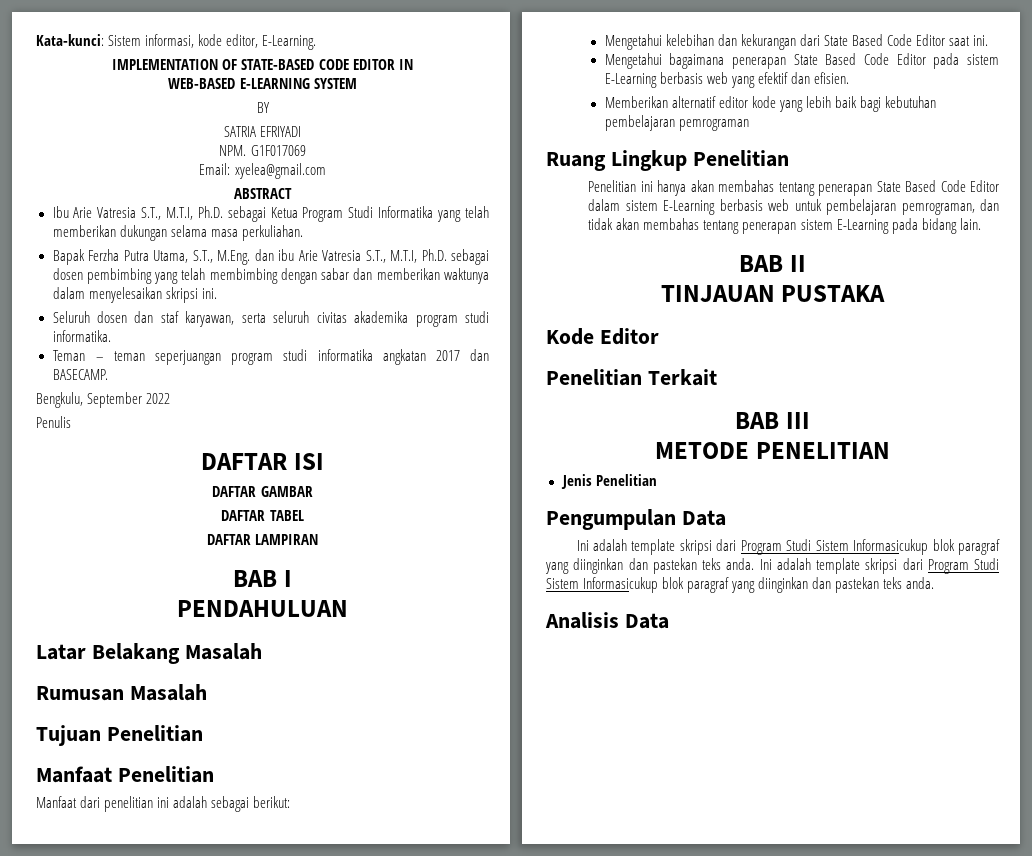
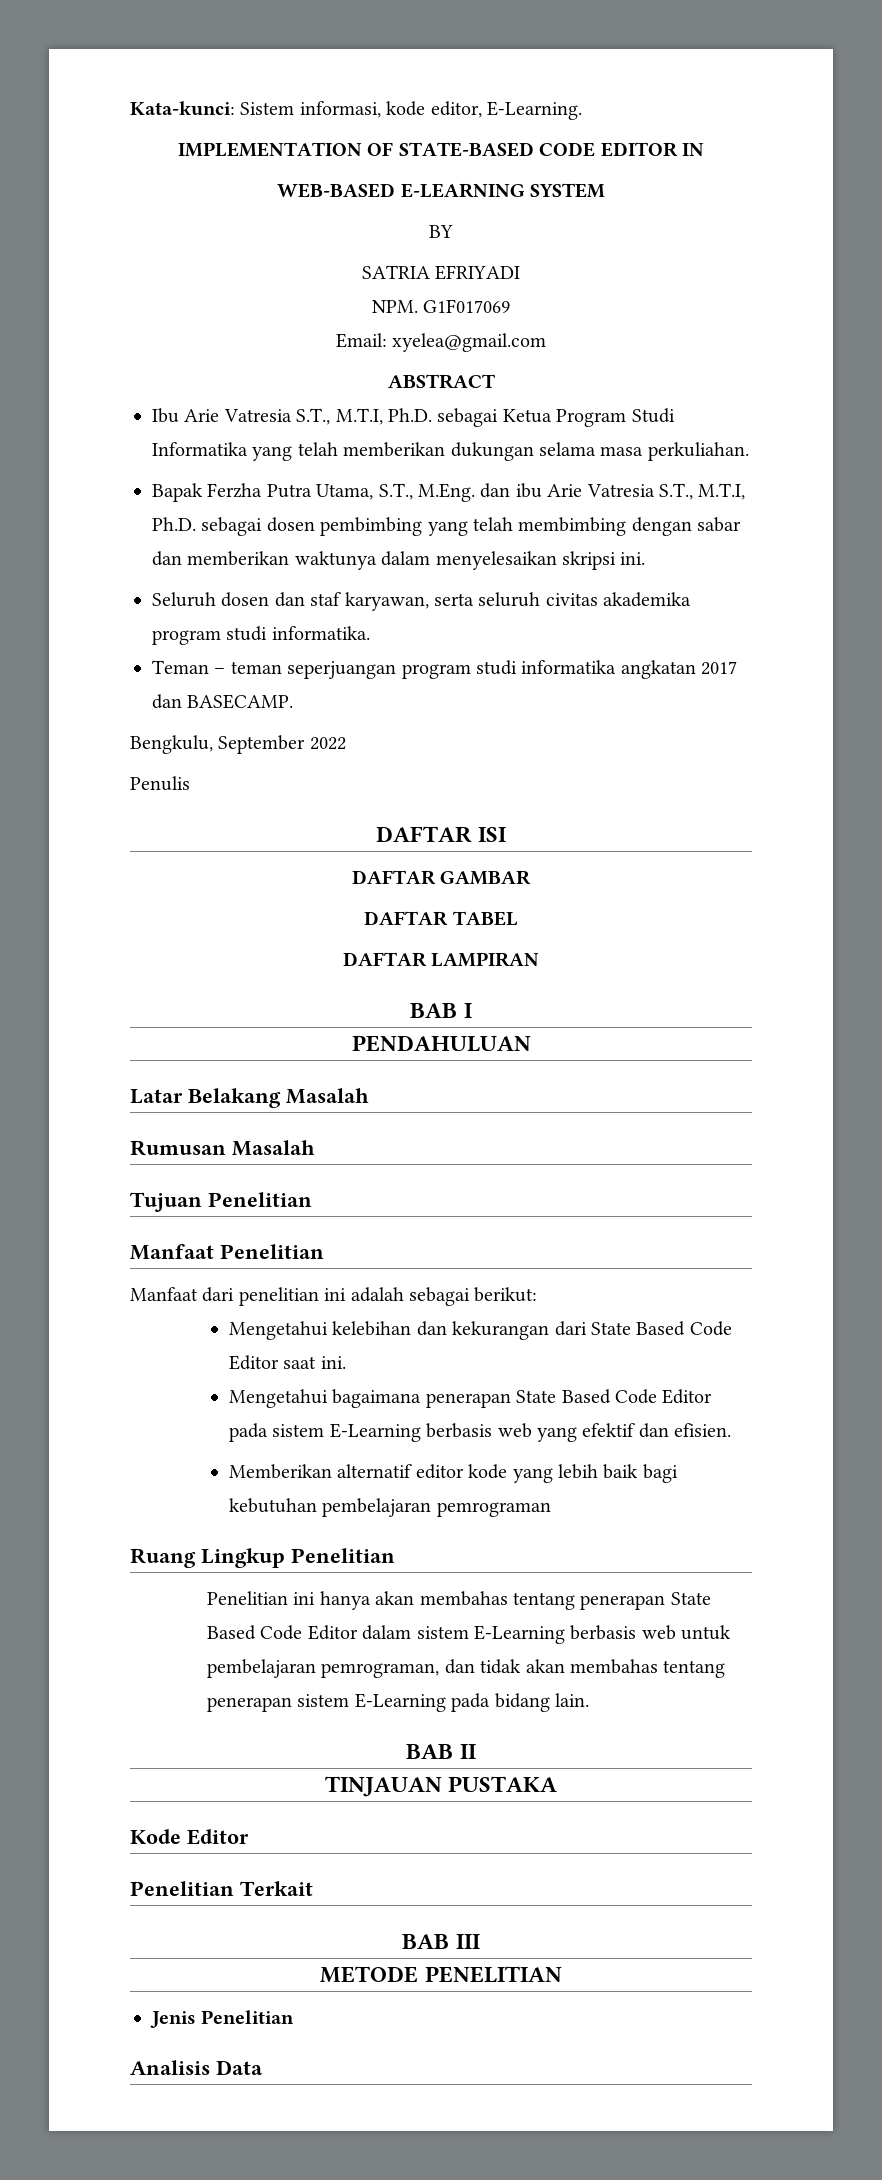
- Pengumpulan Data
- Ini adalah template skripsi dari Program Studi Sistem Informasicukup blok paragraf yang diinginkan dan pastekan teks anda. Ini adalah template skripsi dari Program Studi Sistem Informasicukup blok paragraf yang diinginkan dan pastekan teks anda.

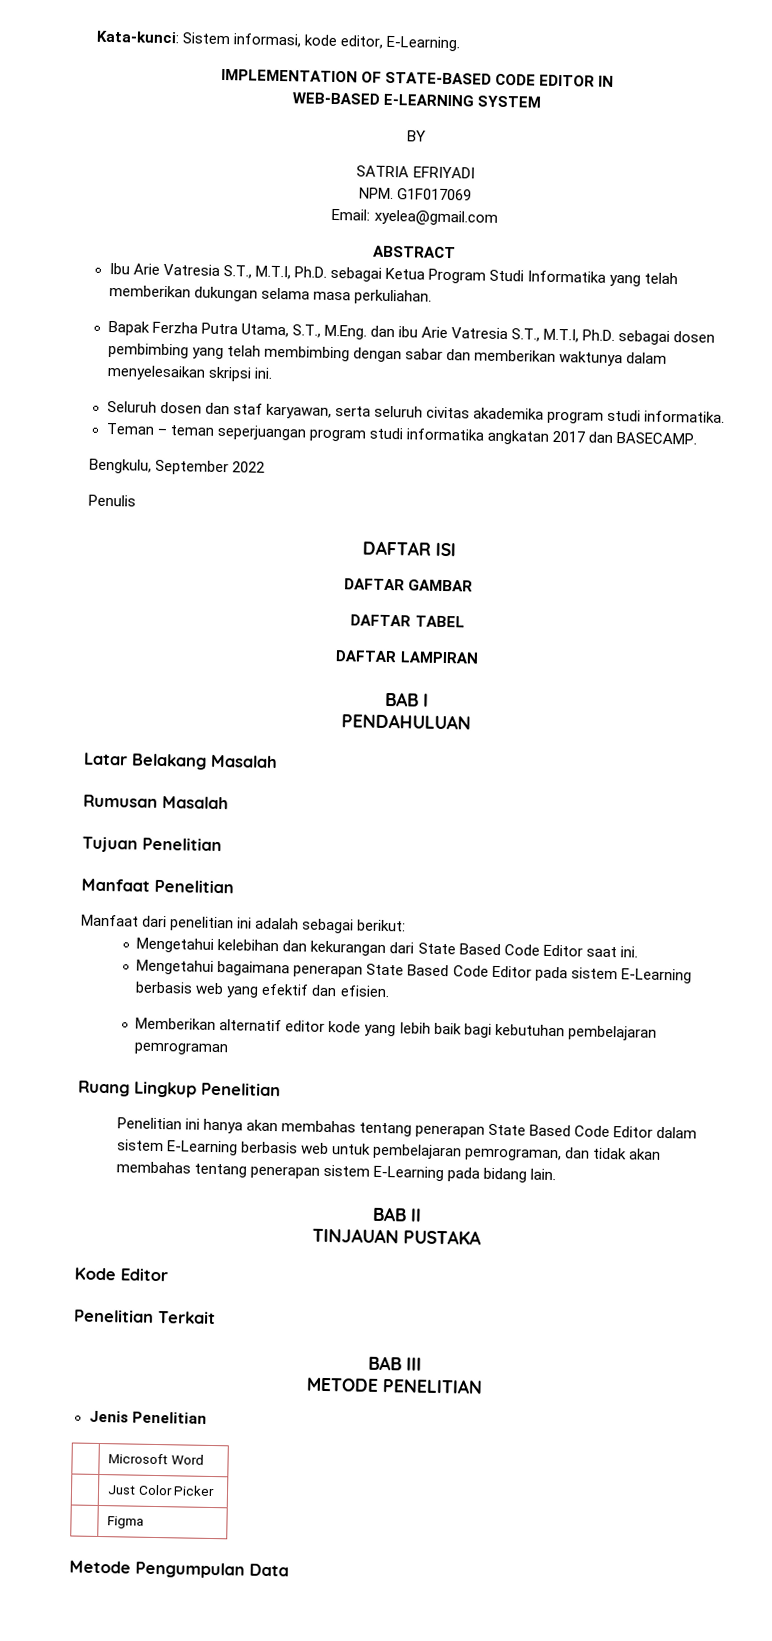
- Analisis Data
+ | Microsoft Word
+ | Just Color Picker
+ | Figma
+ Metode Pengumpulan Data

